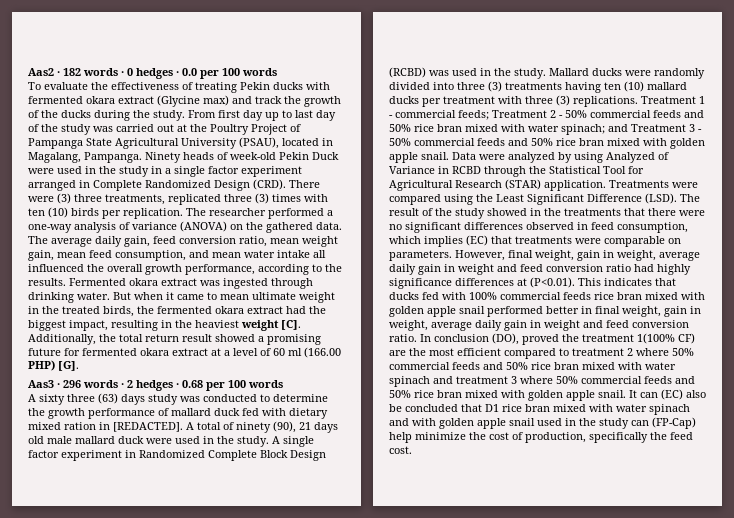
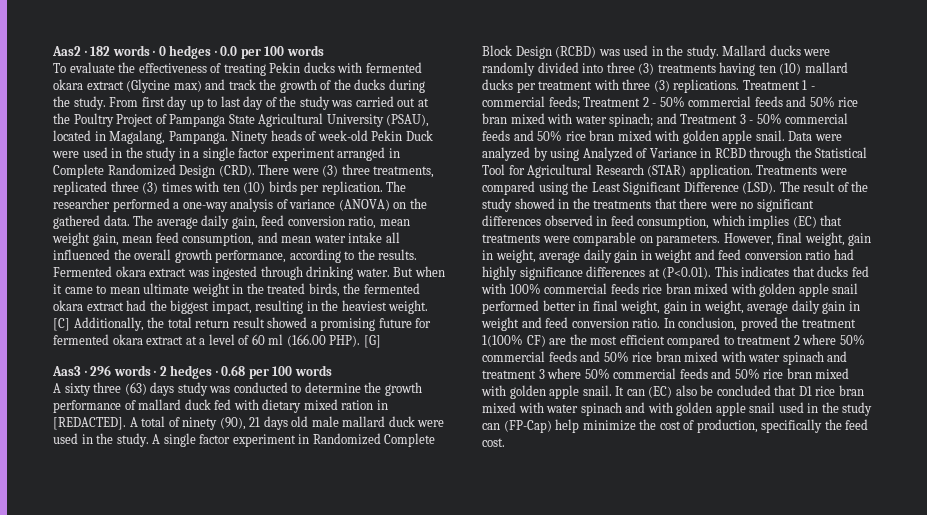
- But when it came to mean ultimate weight in the treated birds, the fermented okara extract had the biggest impact, resulting in the heaviest weight [C]. Additionally, the total return result showed a promising future for fermented okara extract at a level of 60 ml (166.00 PHP) [G].
+ But when it came to mean ultimate weight in the treated birds, the fermented okara extract had the biggest impact, resulting in the heaviest weight. [C] Additionally, the total return result showed a promising future for fermented okara extract at a level of 60 ml (166.00 PHP). [G]
- In conclusion (DO), proved the treatment 1(100% CF) are the most efficient compared to treatment 2 where 50% commercial feeds and 50% rice bran mixed with water spinach and treatment 3 where 50% commercial feeds and 50% rice bran mixed with golden apple snail.
+ In conclusion, proved the treatment 1(100% CF) are the most efficient compared to treatment 2 where 50% commercial feeds and 50% rice bran mixed with water spinach and treatment 3 where 50% commercial feeds and 50% rice bran mixed with golden apple snail.

